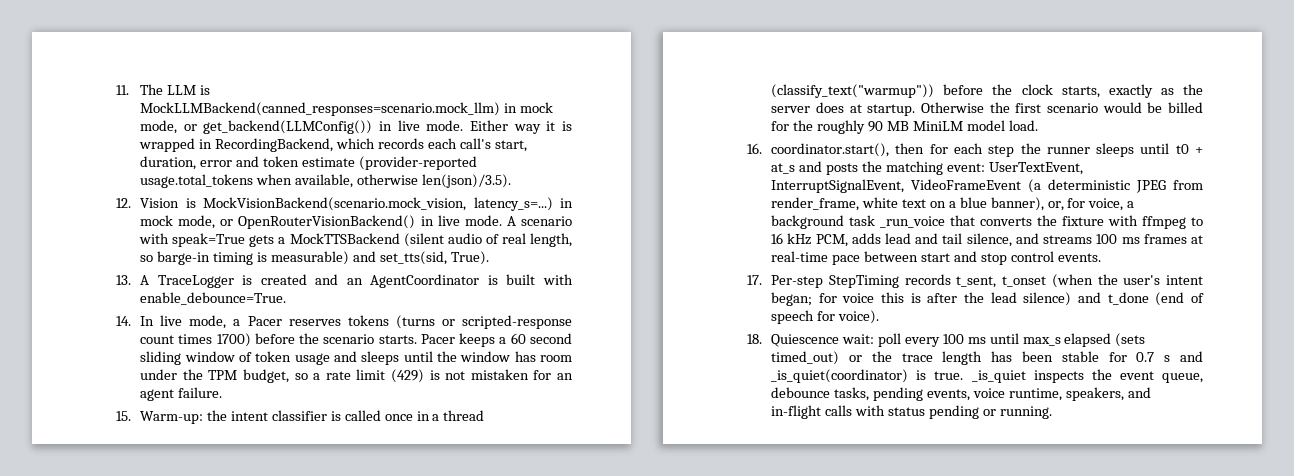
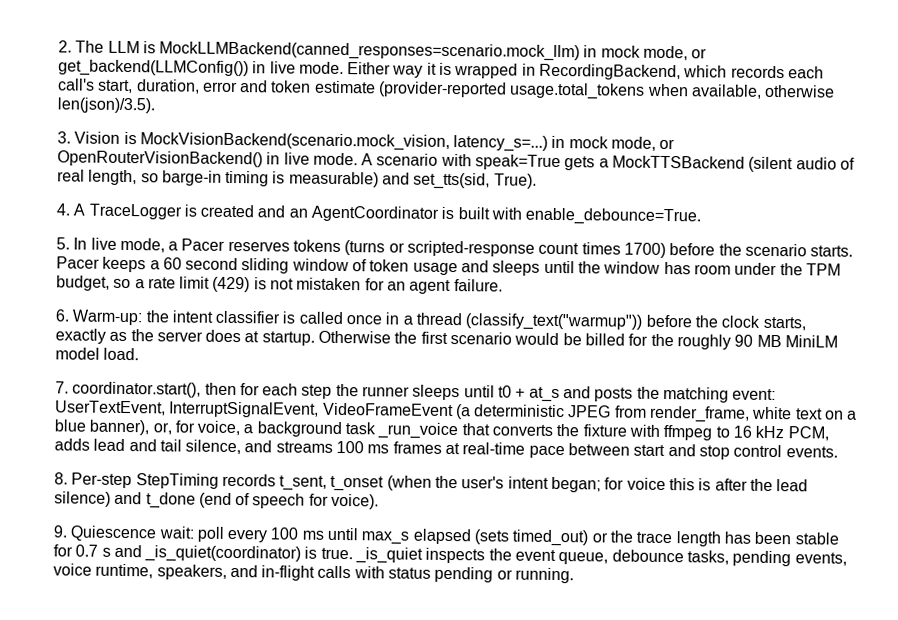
- 11. The LLM is MockLLMBackend(canned_responses=scenario.mock_llm) in mock mode, or get_backend(LLMConfig()) in live mode.
+ 2. The LLM is MockLLMBackend(canned_responses=scenario.mock_llm) in mock mode, or get_backend(LLMConfig()) in live mode.
- 12. Vision is MockVisionBackend(scenario.mock_vision, latency_s=...) in mock mode, or OpenRouterVisionBackend() in live mode.
+ 3. Vision is MockVisionBackend(scenario.mock_vision, latency_s=...) in mock mode, or OpenRouterVisionBackend() in live mode.
- 13. A TraceLogger is created and an AgentCoordinator is built with enable_debounce=True.
+ 4. A TraceLogger is created and an AgentCoordinator is built with enable_debounce=True.
- 14. In live mode, a Pacer reserves tokens (turns or scripted-response count times 1700) before the scenario starts.
+ 5. In live mode, a Pacer reserves tokens (turns or scripted-response count times 1700) before the scenario starts.
- 15. Warm-up: the intent classifier is called once in a thread (classify_text("warmup")) before the clock starts, exactly as the server does at startup.
+ 6. Warm-up: the intent classifier is called once in a thread (classify_text("warmup")) before the clock starts, exactly as the server does at startup.
- 16. coordinator.start(), then for each step the runner sleeps until t0 + at_s and posts the matching event:
+ 7. coordinator.start(), then for each step the runner sleeps until t0 + at_s and posts the matching event:
- 17. Per-step StepTiming records t_sent, t_onset (when the user's intent began; for voice this is after the lead silence) and t_done (end of speech for voice).
+ 8. Per-step StepTiming records t_sent, t_onset (when the user's intent began; for voice this is after the lead silence) and t_done (end of speech for voice).
- 18. Quiescence wait: poll every 100 ms until max_s elapsed (sets timed_out) or the trace length has been stable for 0.7 s and _is_quiet(coordinator) is true.
+ 9. Quiescence wait: poll every 100 ms until max_s elapsed (sets timed_out) or the trace length has been stable for 0.7 s and _is_quiet(coordinator) is true.

